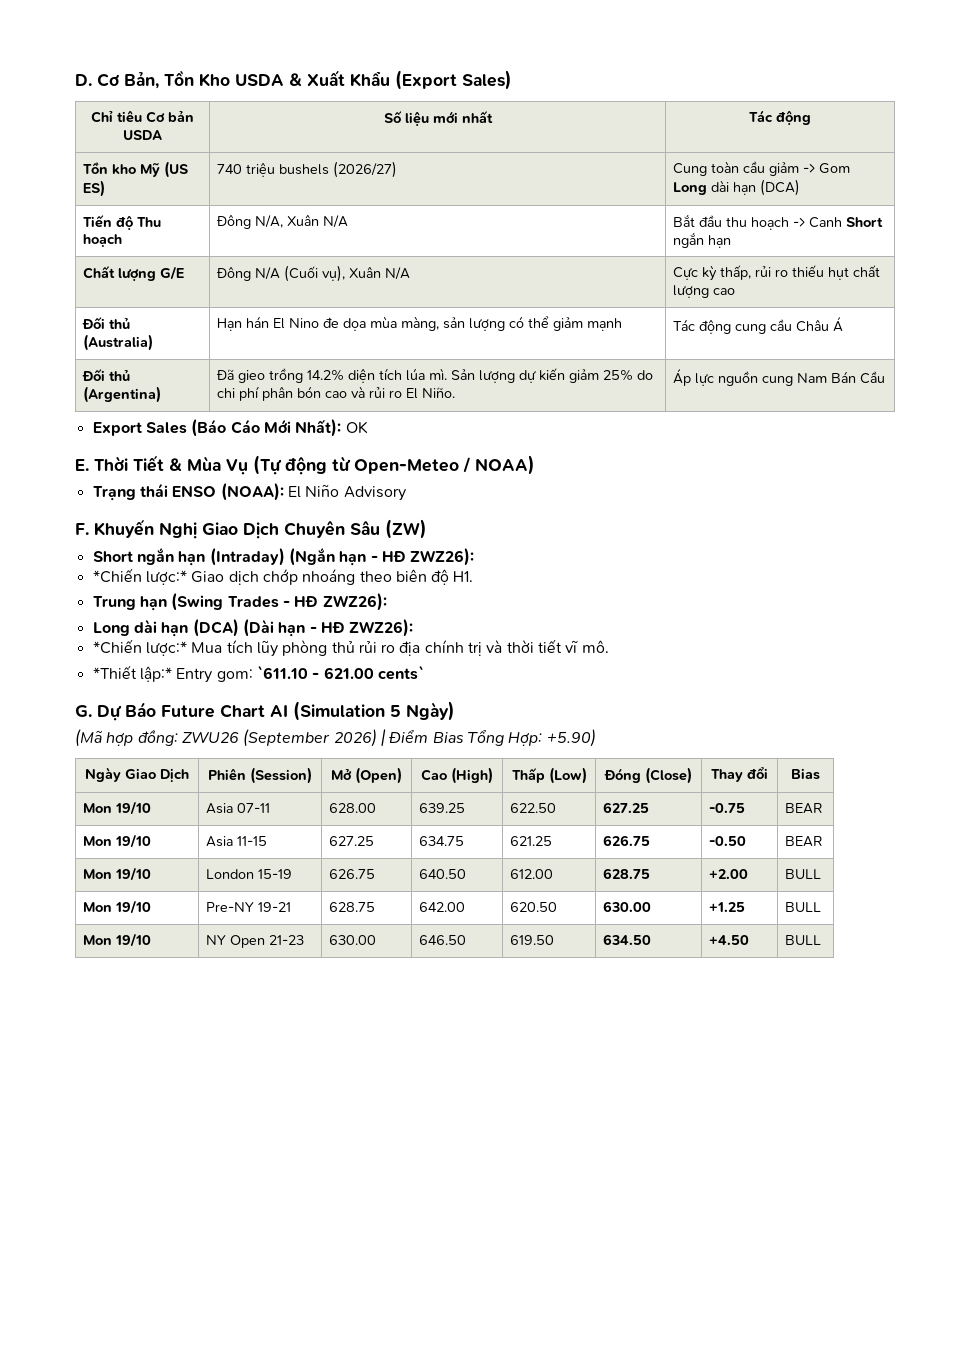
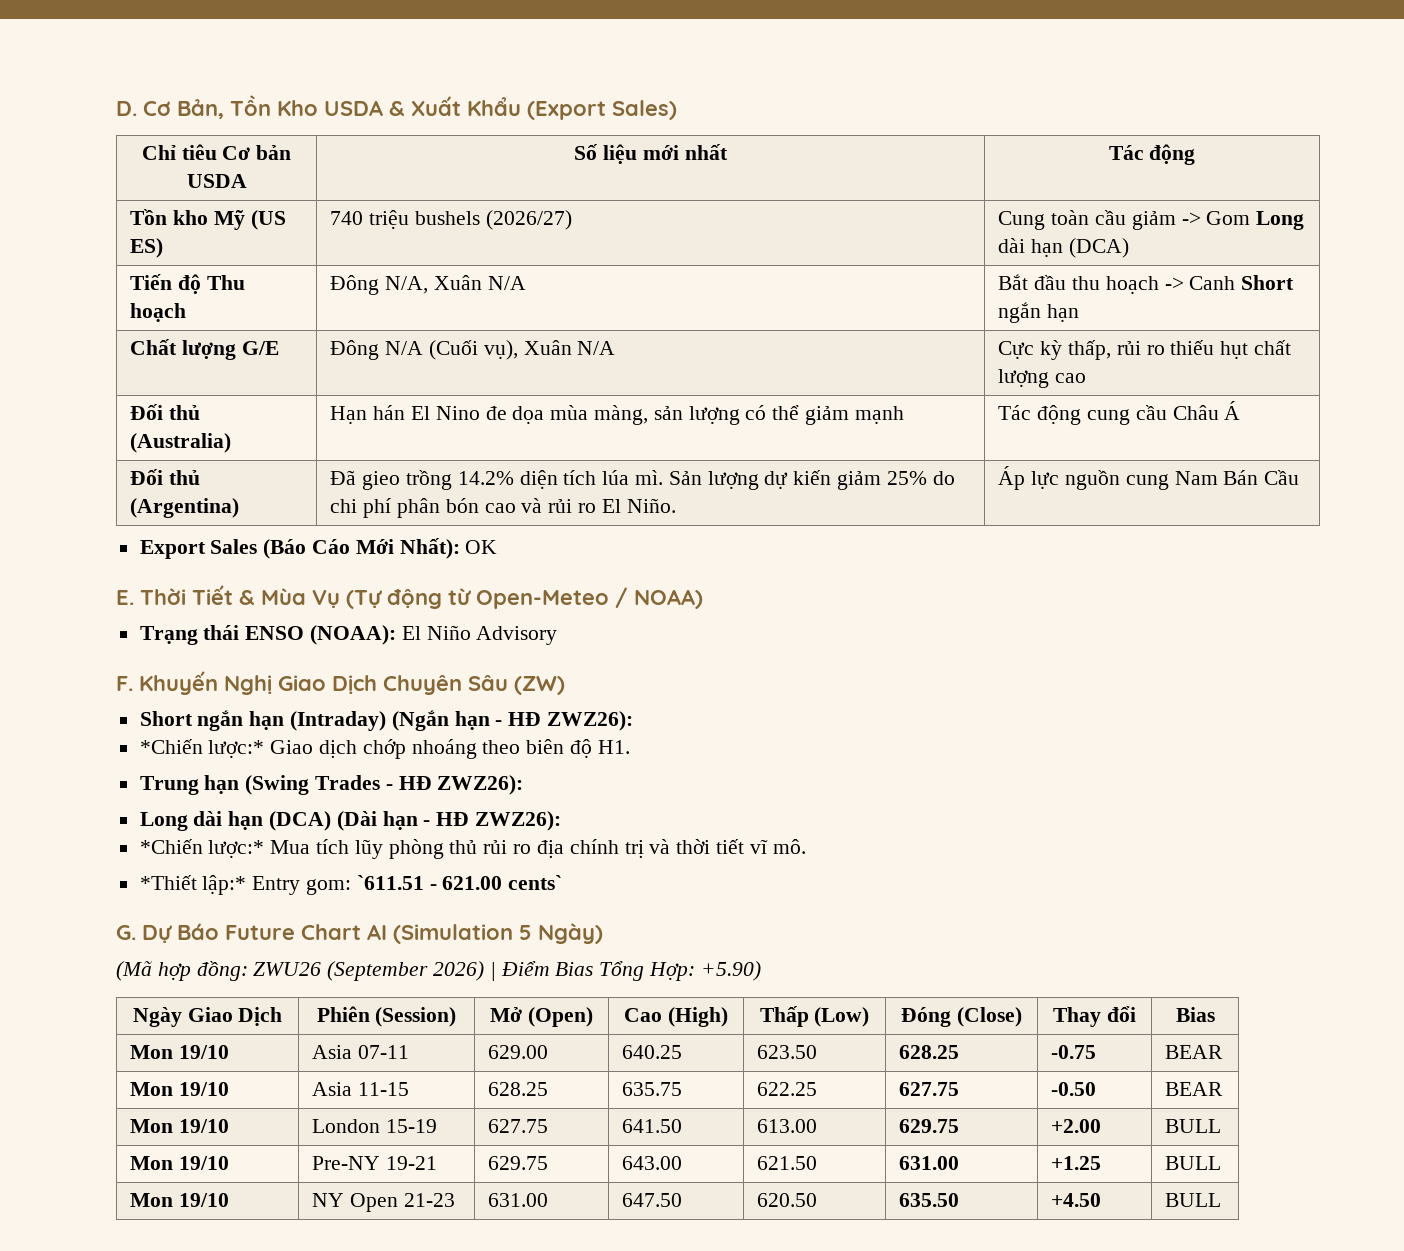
- *Thiết lập:* Entry gom: `611.10 - 621.00 cents`
+ *Thiết lập:* Entry gom: `611.51 - 621.00 cents`
- Mon 19/10 | Asia 07-11 | 628.00 | 639.25 | 622.50 | 627.25 | -0.75 | BEAR
+ Mon 19/10 | Asia 07-11 | 629.00 | 640.25 | 623.50 | 628.25 | -0.75 | BEAR
- Mon 19/10 | Asia 11-15 | 627.25 | 634.75 | 621.25 | 626.75 | -0.50 | BEAR
+ Mon 19/10 | Asia 11-15 | 628.25 | 635.75 | 622.25 | 627.75 | -0.50 | BEAR
- Mon 19/10 | London 15-19 | 626.75 | 640.50 | 612.00 | 628.75 | +2.00 | BULL
+ Mon 19/10 | London 15-19 | 627.75 | 641.50 | 613.00 | 629.75 | +2.00 | BULL
- Mon 19/10 | Pre-NY 19-21 | 628.75 | 642.00 | 620.50 | 630.00 | +1.25 | BULL
+ Mon 19/10 | Pre-NY 19-21 | 629.75 | 643.00 | 621.50 | 631.00 | +1.25 | BULL
- Mon 19/10 | NY Open 21-23 | 630.00 | 646.50 | 619.50 | 634.50 | +4.50 | BULL
+ Mon 19/10 | NY Open 21-23 | 631.00 | 647.50 | 620.50 | 635.50 | +4.50 | BULL

